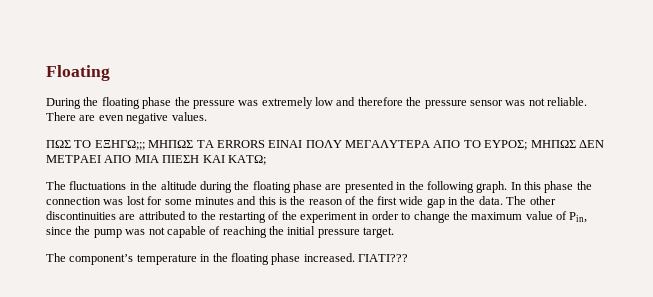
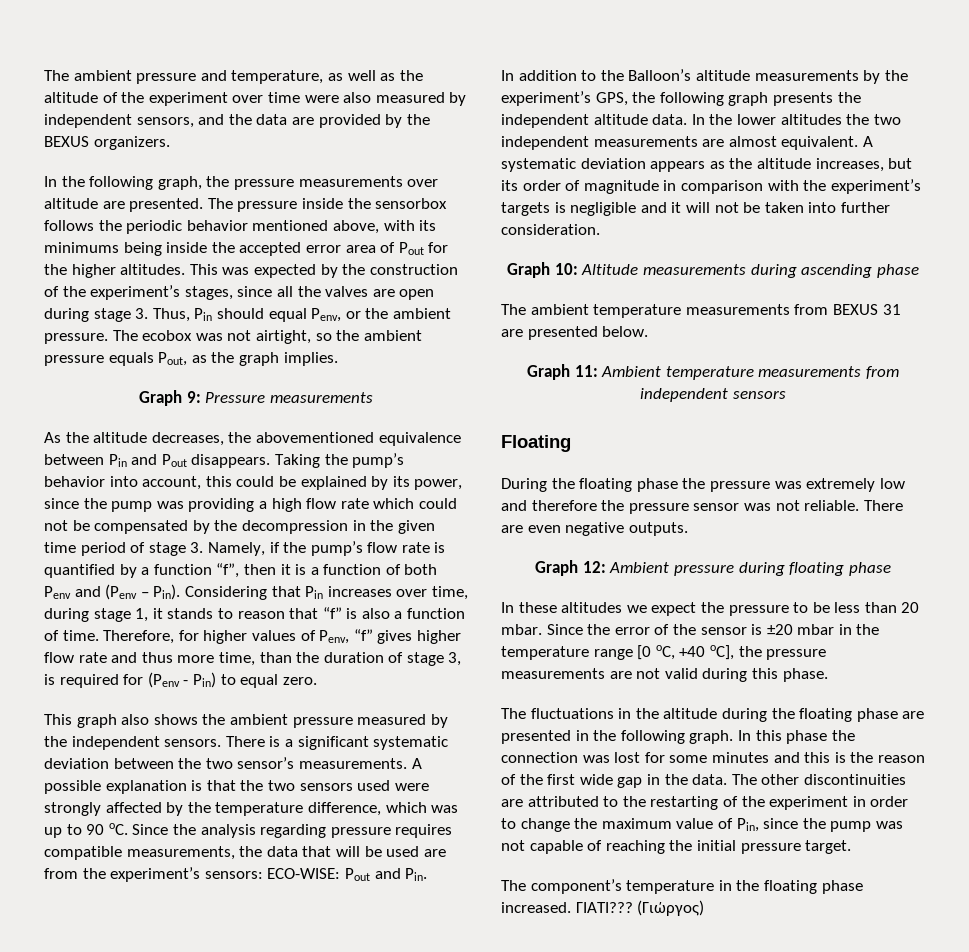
+ The ambient pressure and temperature, as well as the altitude of the experiment over time were also measured by independent sensors, and the data are provided by the BEXUS organizers.
+ In the following graph, the pressure measurements over altitude are presented. The pressure inside the sensorbox follows the periodic behavior mentioned above, with its minimums being inside the accepted error area of Pout for the higher altitudes. This was expected by the construction of the experiment’s stages, since all the valves are open during stage 3. Thus, Pin should equal Penv, or the ambient pressure. The ecobox was not airtight, so the ambient pressure equals Pout, as the graph implies.
+ Graph 9: Pressure measurements
+ As the altitude decreases, the abovementioned equivalence between Pin and Pout disappears. Taking the pump’s behavior into account, this could be explained by its power, since the pump was providing a high flow rate which could not be compensated by the decompression in the given time period of stage 3. Namely, if the pump’s flow rate is quantified by a function “f”, then it is a function of both Penv and (Penv – Pin). Considering that Pin increases over time, during stage 1, it stands to reason that “f” is also a function of time. Therefore, for higher values of Penv, “f” gives higher flow rate and thus more time, than the duration of stage 3, is required for (Penv - Pin) to equal zero.
+ This graph also shows the ambient pressure measured by the independent sensors. There is a significant systematic deviation between the two sensor’s measurements. A possible explanation is that the two sensors used were strongly affected by the temperature difference, which was up to 90 oC. Since the analysis regarding pressure requires compatible measurements, the data that will be used are from the experiment’s sensors: ECO-WISE: Pout and Pin.
+ In addition to the Balloon’s altitude measurements by the experiment’s GPS, the following graph presents the independent altitude data. In the lower altitudes the two independent measurements are almost equivalent. A systematic deviation appears as the altitude increases, but its order of magnitude in comparison with the experiment’s targets is negligible and it will not be taken into further consideration.
+ Graph 10: Altitude measurements during ascending phase
+ The ambient temperature measurements from BEXUS 31 are presented below.
+ Graph 11: Ambient temperature measurements from independent sensors
- There are even negative values.
- ΠΩΣ ΤΟ ΕΞΗΓΩ;;; ΜΗΠΩΣ ΤΑ ERRORS ΕΙΝΑΙ ΠΟΛΥ ΜΕΓΑΛΥΤΕΡΑ ΑΠΟ ΤΟ ΕΥΡΟΣ; ΜΗΠΩΣ ΔΕΝ ΜΕΤΡΑΕΙ ΑΠΟ ΜΙΑ ΠΙΕΣΗ ΚΑΙ ΚΑΤΩ;
+ There are even negative outputs.
+ Graph 12: Ambient pressure during floating phase
+ In these altitudes we expect the pressure to be less than 20 mbar. Since the error of the sensor is ±20 mbar in the temperature range [0 oC, +40 oC], the pressure measurements are not valid during this phase.
+ (Γιώργος)

